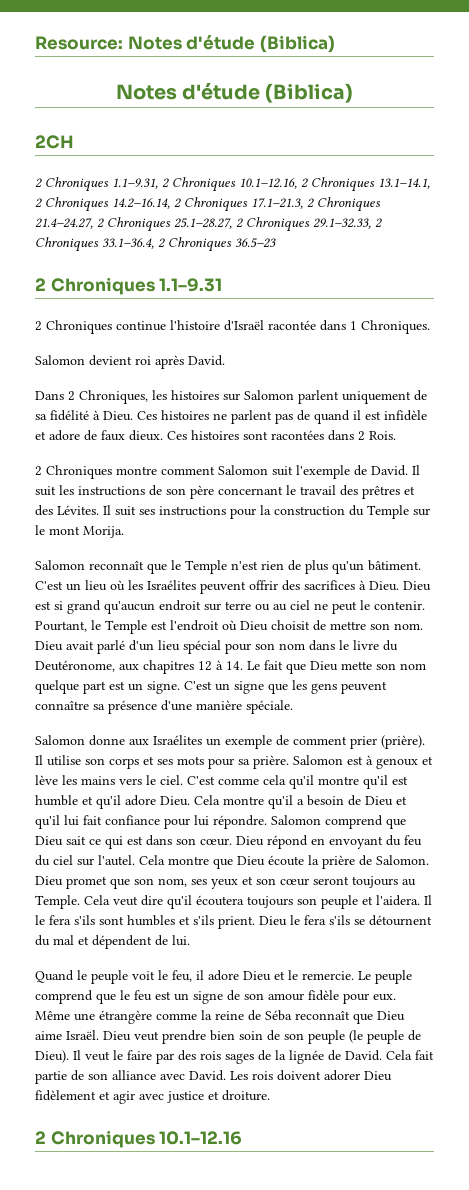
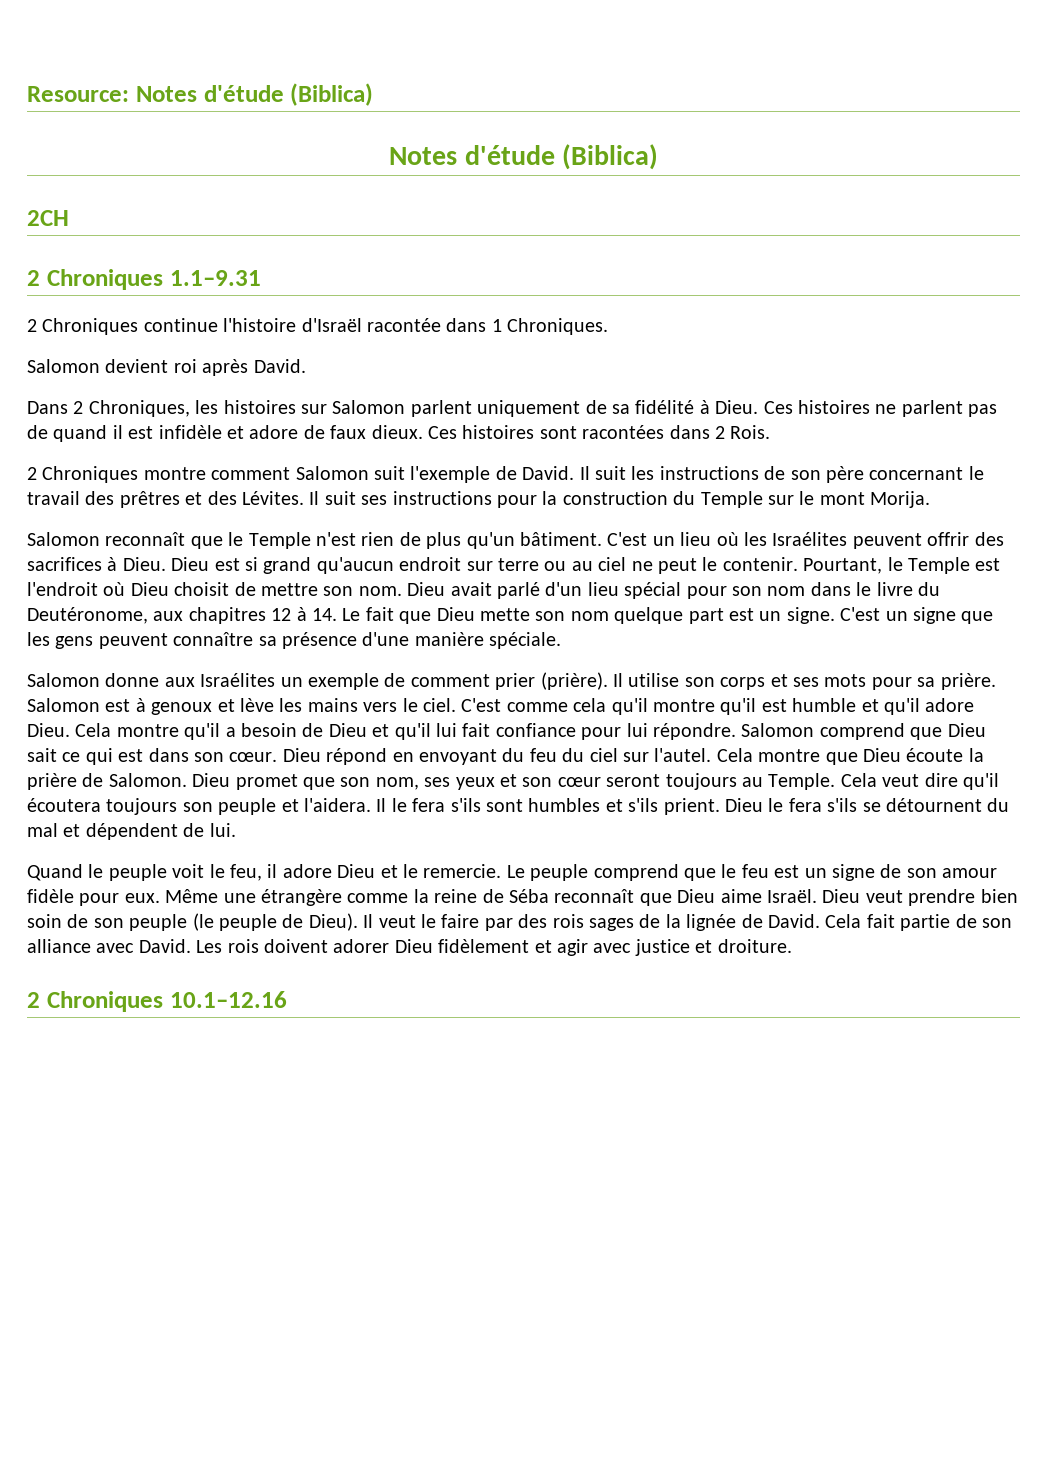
- 2 Chroniques 1.1–9.31, 2 Chroniques 10.1–12.16, 2 Chroniques 13.1–14.1, 2 Chroniques 14.2–16.14, 2 Chroniques 17.1–21.3, 2 Chroniques 21.4–24.27, 2 Chroniques 25.1–28.27, 2 Chroniques 29.1–32.33, 2 Chroniques 33.1–36.4, 2 Chroniques 36.5–23

